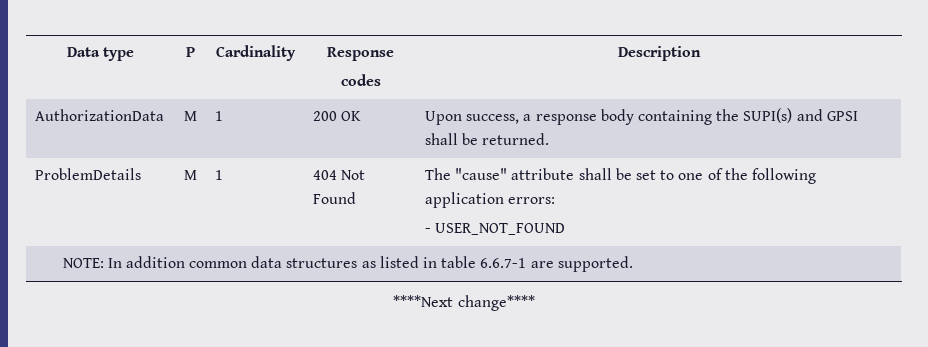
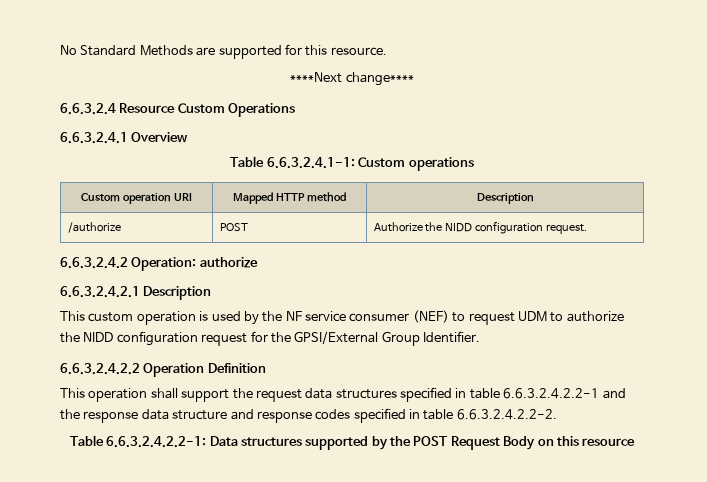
- Data type | P | Cardinality | Response
- codes | Description
- AuthorizationData | M | 1 | 200 OK | Upon success, a response body containing the SUPI(s) and GPSI shall be returned.
- ProblemDetails | M | 1 | 404 Not Found | The "cause" attribute shall be set to one of the following application errors:
- - USER_NOT_FOUND
- NOTE: In addition common data structures as listed in table 6.6.7-1 are supported.
+ No Standard Methods are supported for this resource.
  ****Next change****
+ 6.6.3.2.4 Resource Custom Operations
+ 6.6.3.2.4.1 Overview
+ Table 6.6.3.2.4.1-1: Custom operations
+ Custom operation URI | Mapped HTTP method | Description
+ /authorize | POST | Authorize the NIDD configuration request.
+ 6.6.3.2.4.2 Operation: authorize
+ 6.6.3.2.4.2.1 Description
+ This custom operation is used by the NF service consumer (NEF) to request UDM to authorize the NIDD configuration request for the GPSI/External Group Identifier.
+ 6.6.3.2.4.2.2 Operation Definition
+ This operation shall support the request data structures specified in table 6.6.3.2.4.2.2-1 and the response data structure and response codes specified in table 6.6.3.2.4.2.2-2.
+ Table 6.6.3.2.4.2.2-1: Data structures supported by the POST Request Body on this resource

